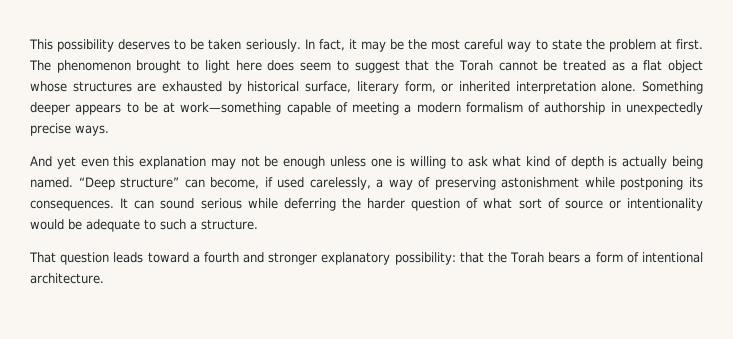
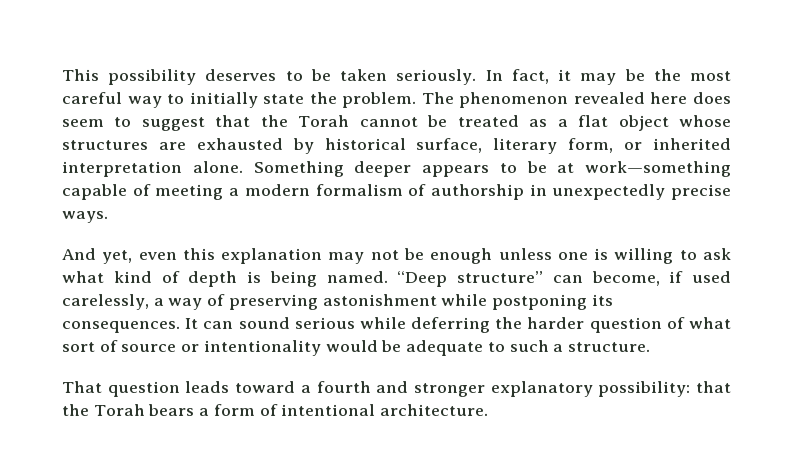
- In fact, it may be the most careful way to state the problem at first. The phenomenon brought to light here does seem to suggest that the Torah cannot be treated as a flat object whose structures are exhausted by historical surface, literary form, or inherited interpretation alone.
+ In fact, it may be the most careful way to initially state the problem. The phenomenon revealed here does seem to suggest that the Torah cannot be treated as a flat object whose structures are exhausted by historical surface, literary form, or inherited interpretation alone.
- And yet even this explanation may not be enough unless one is willing to ask what kind of depth is actually being named.
+ And yet, even this explanation may not be enough unless one is willing to ask what kind of depth is being named.

